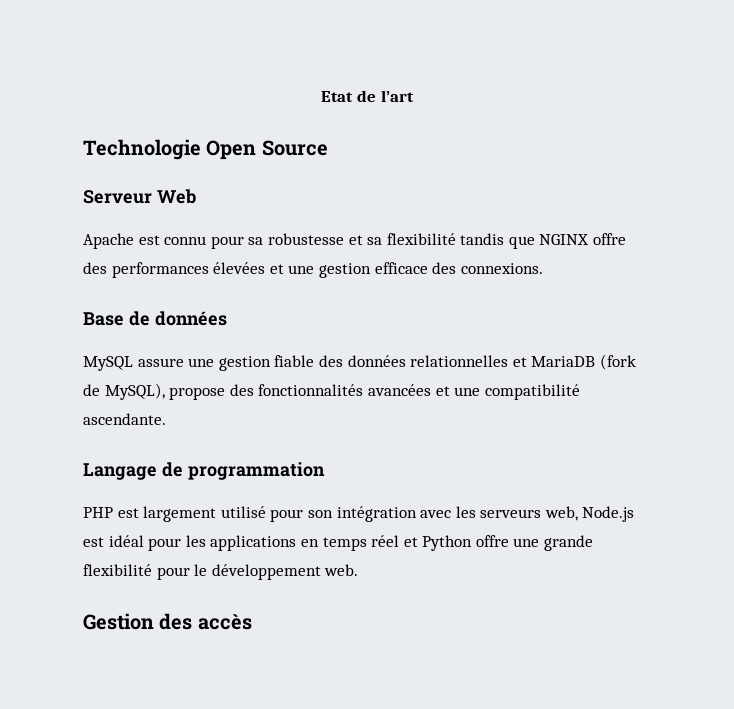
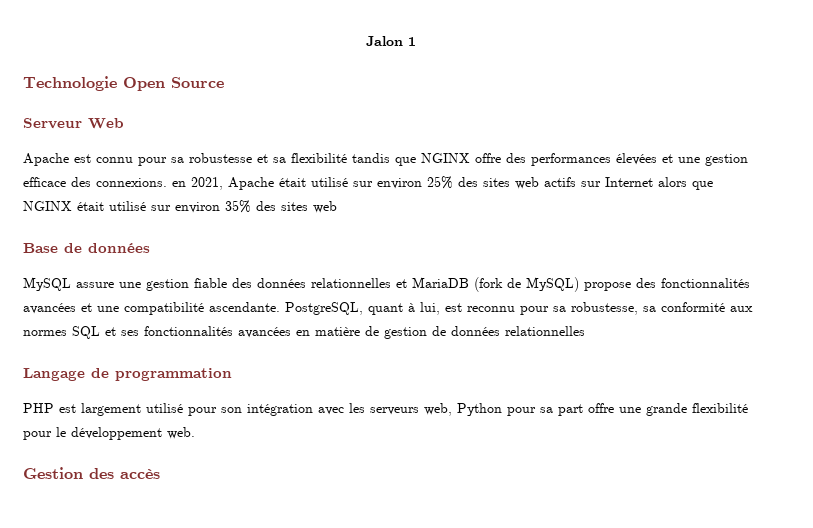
- Etat de l’art
+ Jalon 1
- Apache est connu pour sa robustesse et sa flexibilité tandis que NGINX offre des performances élevées et une gestion efficace des connexions.
+ Apache est connu pour sa robustesse et sa flexibilité tandis que NGINX offre des performances élevées et une gestion efficace des connexions. en 2021, Apache était utilisé sur environ 25% des sites web actifs sur Internet alors que NGINX était utilisé sur environ 35% des sites web
- MySQL assure une gestion fiable des données relationnelles et MariaDB (fork de MySQL), propose des fonctionnalités avancées et une compatibilité ascendante.
+ MySQL assure une gestion fiable des données relationnelles et MariaDB (fork de MySQL) propose des fonctionnalités avancées et une compatibilité ascendante. PostgreSQL, quant à lui, est reconnu pour sa robustesse, sa conformité aux normes SQL et ses fonctionnalités avancées en matière de gestion de données relationnelles
- PHP est largement utilisé pour son intégration avec les serveurs web, Node.js est idéal pour les applications en temps réel et Python offre une grande flexibilité pour le développement web.
+ PHP est largement utilisé pour son intégration avec les serveurs web, Python pour sa part offre une grande flexibilité pour le développement web.

